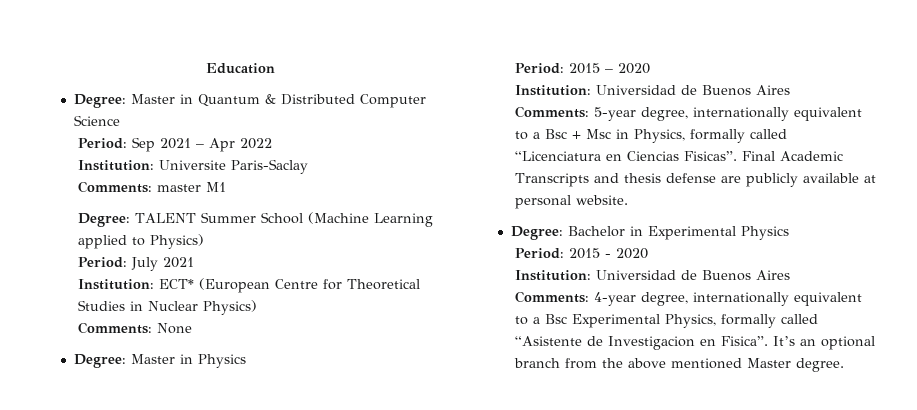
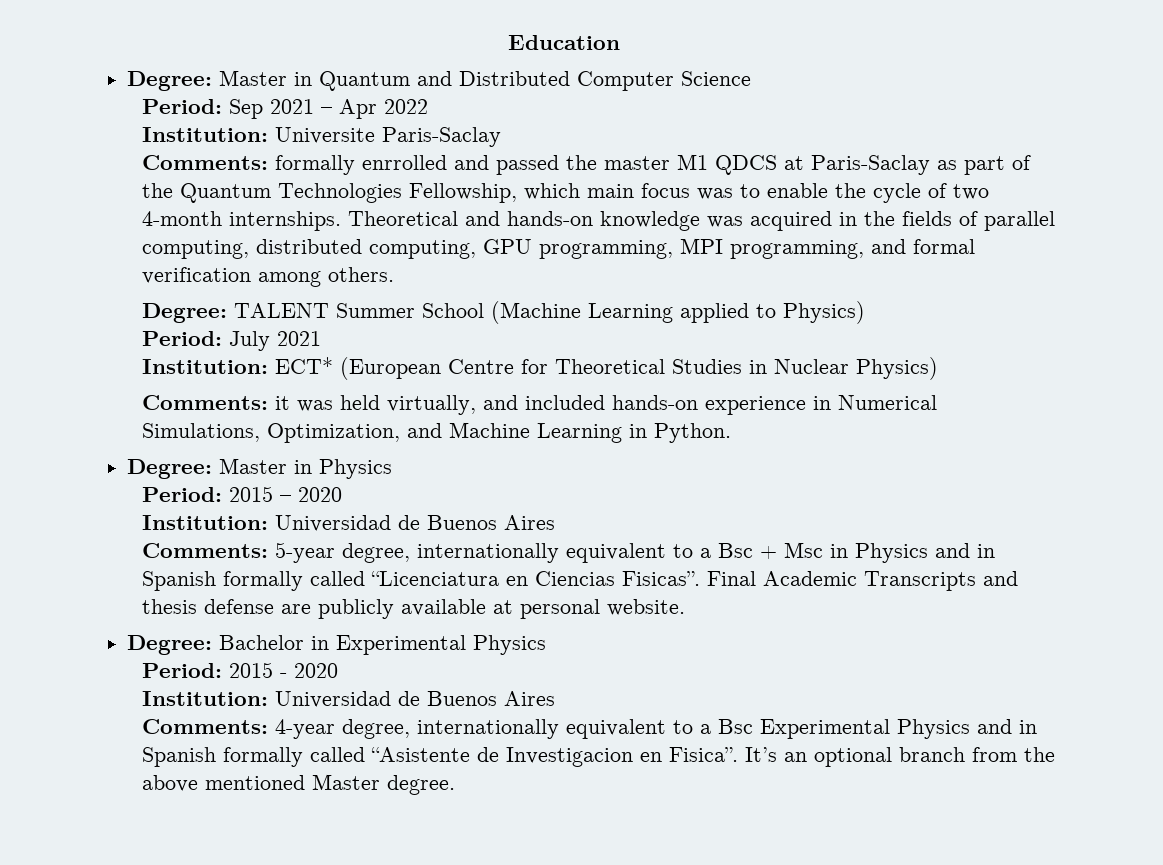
- Degree: Master in Quantum & Distributed Computer Science
+ Degree: Master in Quantum and Distributed Computer Science
- Comments: master M1
+ Comments: formally enrrolled and passed the master M1 QDCS at Paris-Saclay as part of the Quantum Technologies Fellowship, which main focus was to enable the cycle of two 4-month internships. Theoretical and hands-on knowledge was acquired in the fields of parallel computing, distributed computing, GPU programming, MPI programming, and formal verification among others.
- Comments: None
+ Comments: it was held virtually, and included hands-on experience in Numerical Simulations, Optimization, and Machine Learning in Python.
- Comments: 5-year degree, internationally equivalent to a Bsc + Msc in Physics, formally called “Licenciatura en Ciencias Fisicas”.
+ Comments: 5-year degree, internationally equivalent to a Bsc + Msc in Physics and in Spanish formally called “Licenciatura en Ciencias Fisicas”.
- Comments: 4-year degree, internationally equivalent to a Bsc Experimental Physics, formally called “Asistente de Investigacion en Fisica”.
+ Comments: 4-year degree, internationally equivalent to a Bsc Experimental Physics and in Spanish formally called “Asistente de Investigacion en Fisica”.

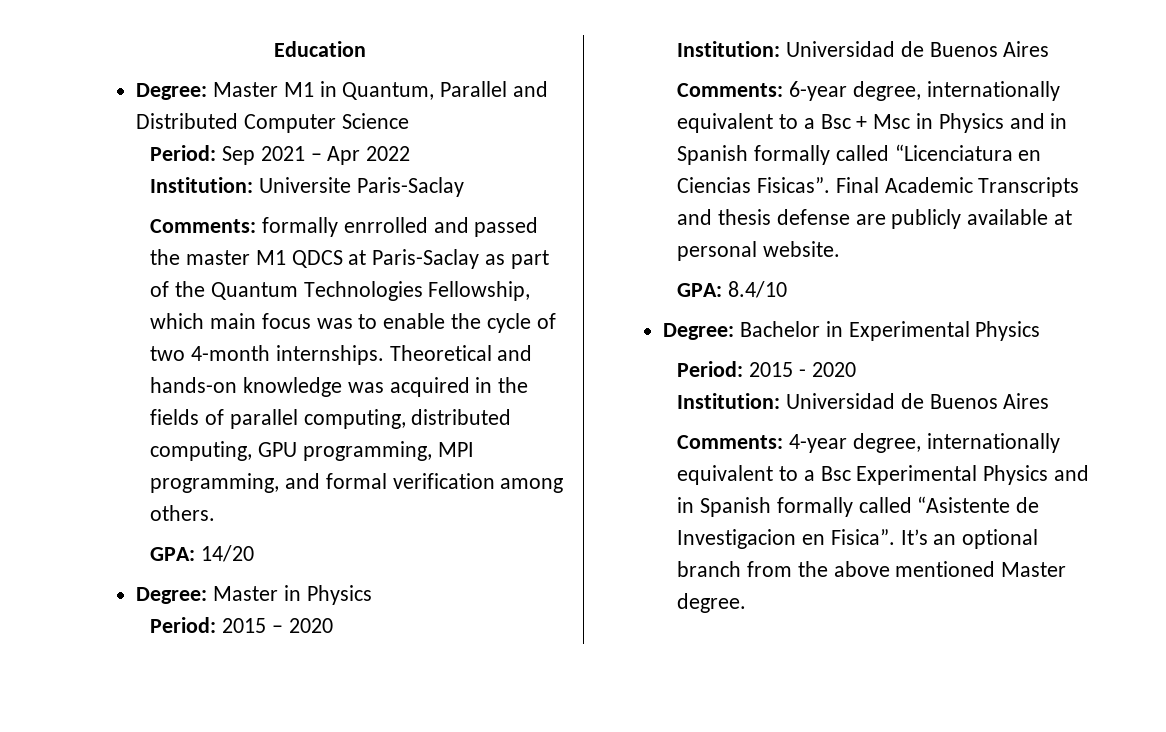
- Degree: Master in Quantum and Distributed Computer Science
+ Degree: Master M1 in Quantum, Parallel and Distributed Computer Science
- Degree: TALENT Summer School (Machine Learning applied to Physics)
- Period: July 2021
- Institution: ECT* (European Centre for Theoretical Studies in Nuclear Physics)
- Comments: it was held virtually, and included hands-on experience in Numerical Simulations, Optimization, and Machine Learning in Python.
+ GPA: 14/20
- Comments: 5-year degree, internationally equivalent to a Bsc + Msc in Physics and in Spanish formally called “Licenciatura en Ciencias Fisicas”.
+ Comments: 6-year degree, internationally equivalent to a Bsc + Msc in Physics and in Spanish formally called “Licenciatura en Ciencias Fisicas”.
+ GPA: 8.4/10

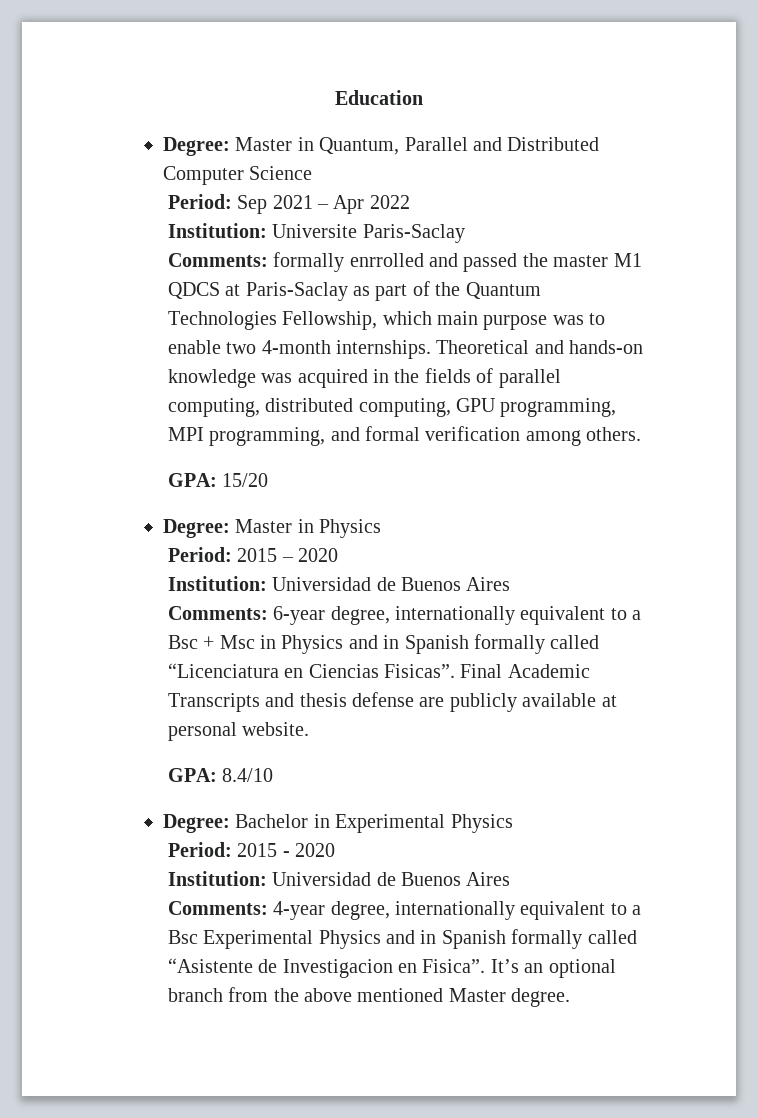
- Degree: Master M1 in Quantum, Parallel and Distributed Computer Science
+ Degree: Master in Quantum, Parallel and Distributed Computer Science
- Comments: formally enrrolled and passed the master M1 QDCS at Paris-Saclay as part of the Quantum Technologies Fellowship, which main focus was to enable the cycle of two 4-month internships.
+ Comments: formally enrrolled and passed the master M1 QDCS at Paris-Saclay as part of the Quantum Technologies Fellowship, which main purpose was to enable two 4-month internships.
- GPA: 14/20
+ GPA: 15/20

